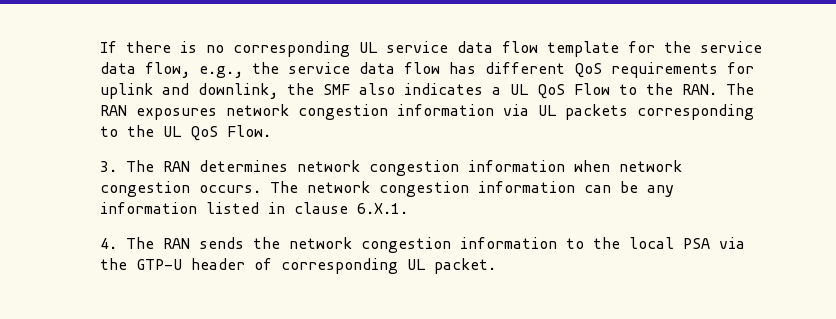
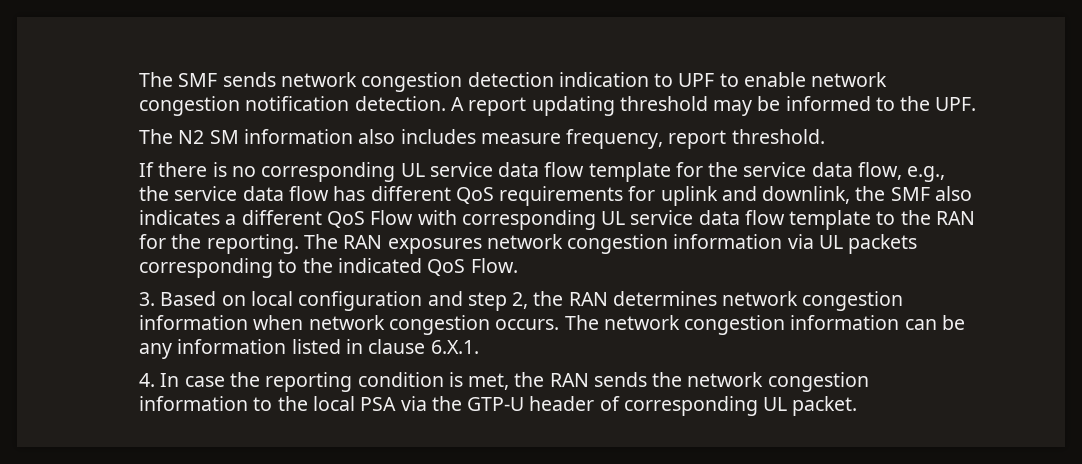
+ The SMF sends network congestion detection indication to UPF to enable network congestion notification detection. A report updating threshold may be informed to the UPF.
+ The N2 SM information also includes measure frequency, report threshold.
- If there is no corresponding UL service data flow template for the service data flow, e.g., the service data flow has different QoS requirements for uplink and downlink, the SMF also indicates a UL QoS Flow to the RAN. The RAN exposures network congestion information via UL packets corresponding to the UL QoS Flow.
+ If there is no corresponding UL service data flow template for the service data flow, e.g., the service data flow has different QoS requirements for uplink and downlink, the SMF also indicates a different QoS Flow with corresponding UL service data flow template to the RAN for the reporting. The RAN exposures network congestion information via UL packets corresponding to the indicated QoS Flow.
- 3. The RAN determines network congestion information when network congestion occurs.
+ 3. Based on local configuration and step 2, the RAN determines network congestion information when network congestion occurs.
- 4. The RAN sends the network congestion information to the local PSA via the GTP-U header of corresponding UL packet.
+ 4. In case the reporting condition is met, the RAN sends the network congestion information to the local PSA via the GTP-U header of corresponding UL packet.

